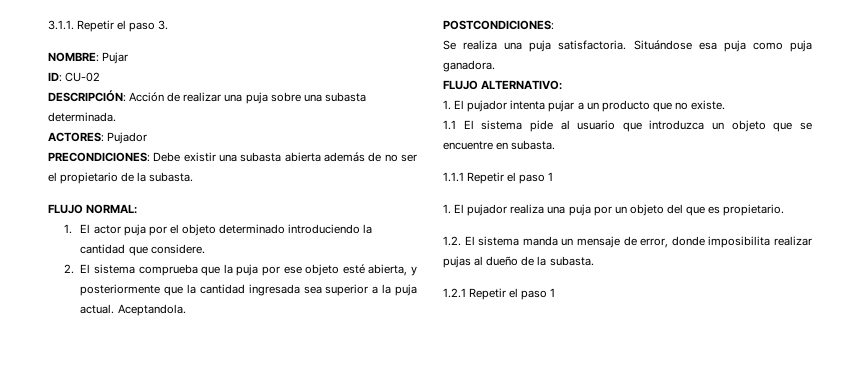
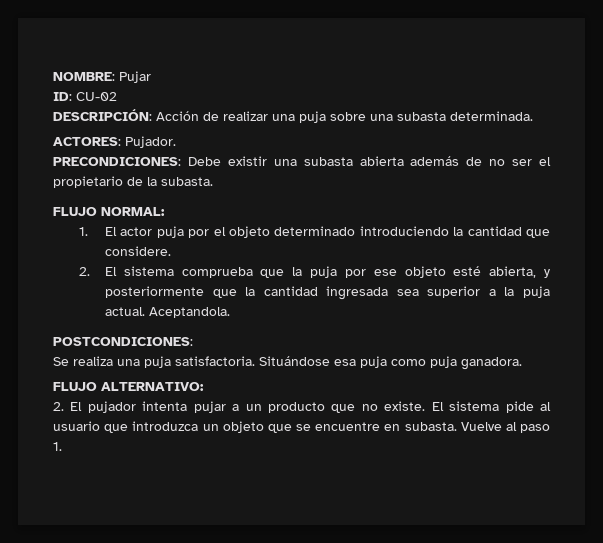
- 3.1.1. Repetir el paso 3.
- ACTORES: Pujador
+ ACTORES: Pujador.
- 1. El pujador intenta pujar a un producto que no existe.
- 1.1 El sistema pide al usuario que introduzca un objeto que se encuentre en subasta.
- 1.1.1 Repetir el paso 1
- 1. El pujador realiza una puja por un objeto del que es propietario.
- 1.2. El sistema manda un mensaje de error, donde imposibilita realizar pujas al dueño de la subasta.
- 1.2.1 Repetir el paso 1
+ 2. El pujador intenta pujar a un producto que no existe. El sistema pide al usuario que introduzca un objeto que se encuentre en subasta. Vuelve al paso 1.

